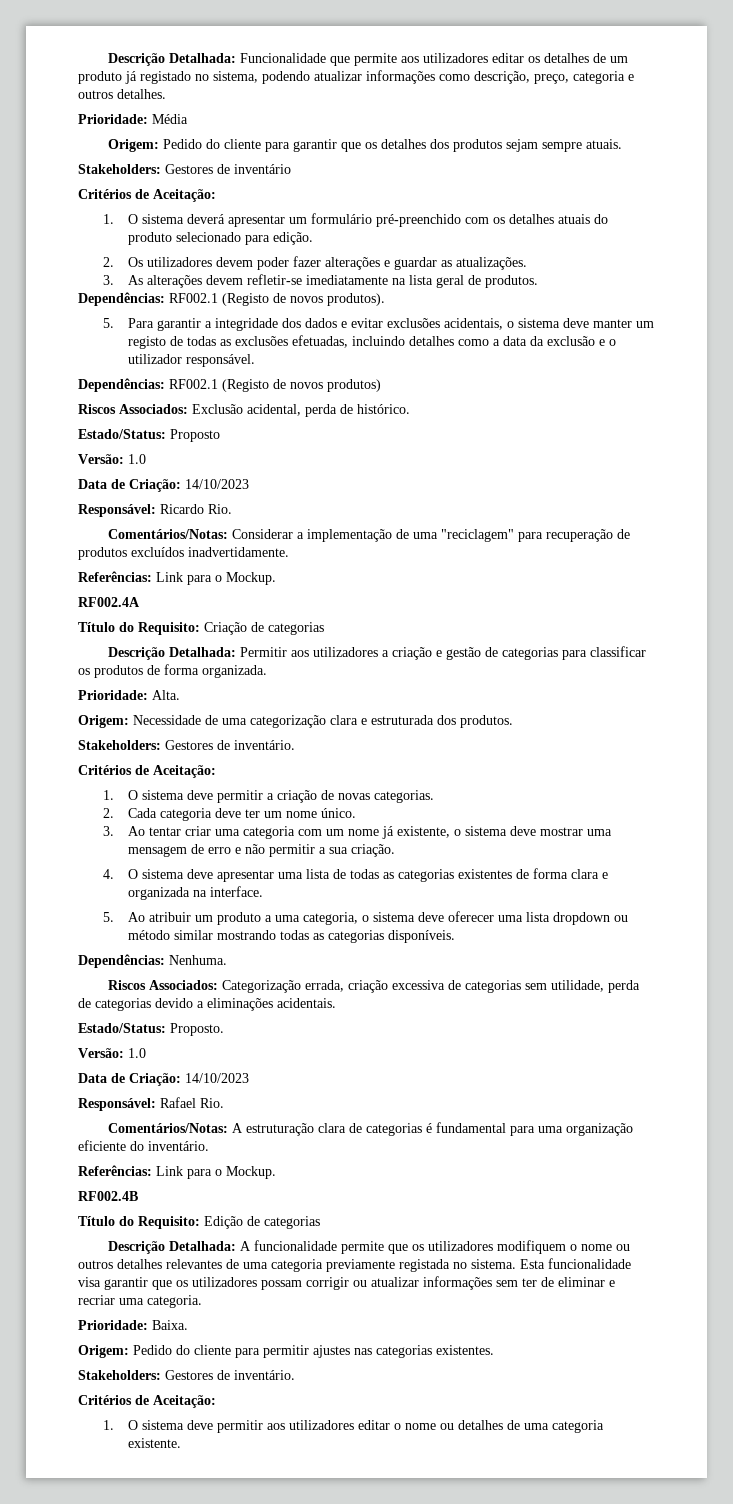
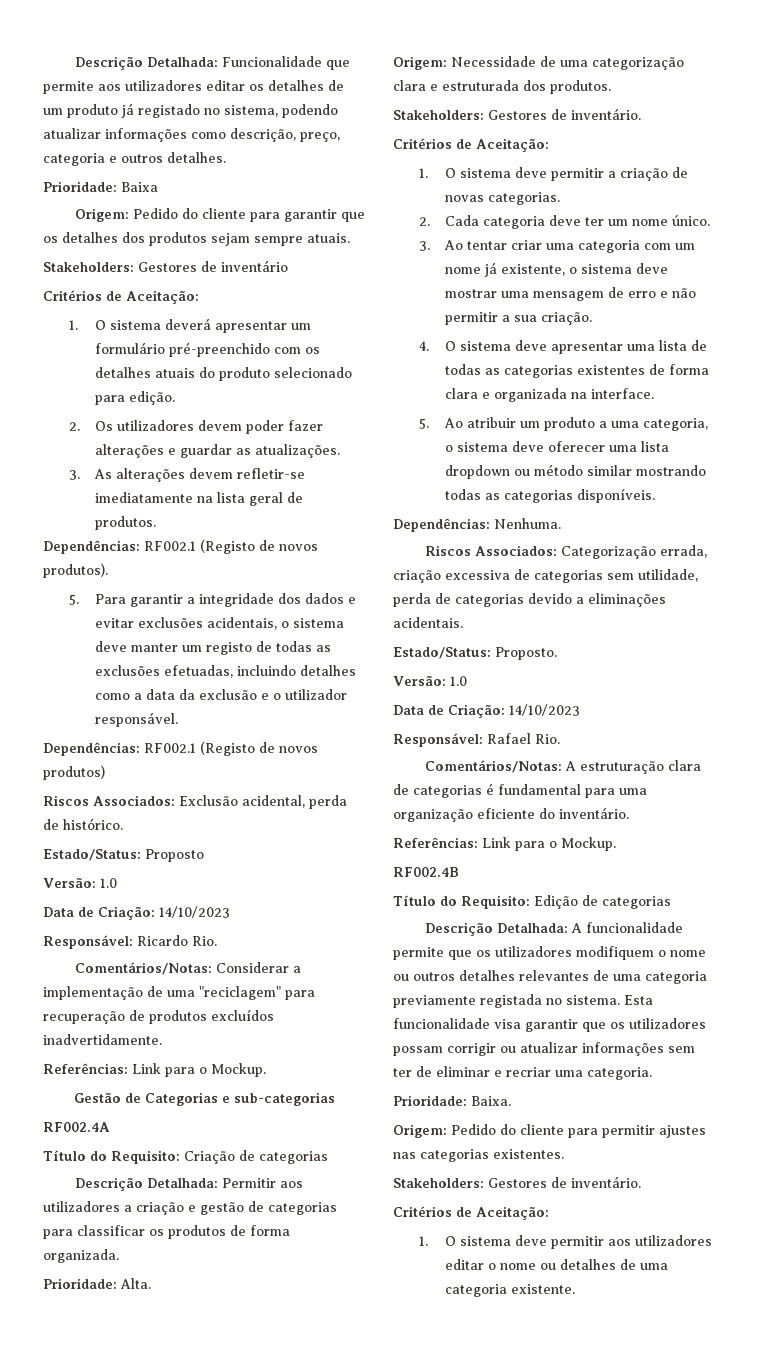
- Prioridade: Média
+ Prioridade: Baixa
+ Gestão de Categorias e sub-categorias

